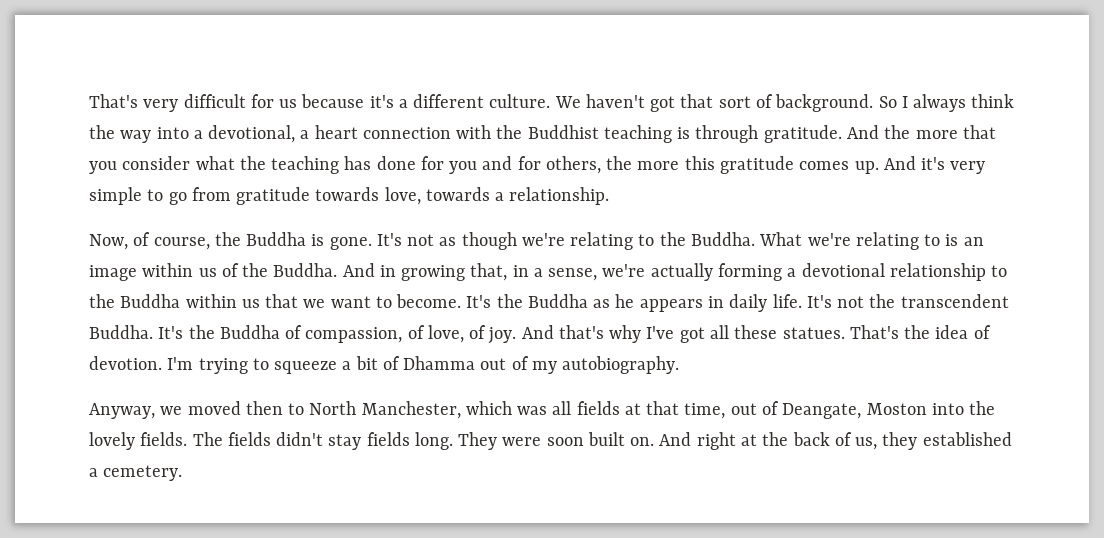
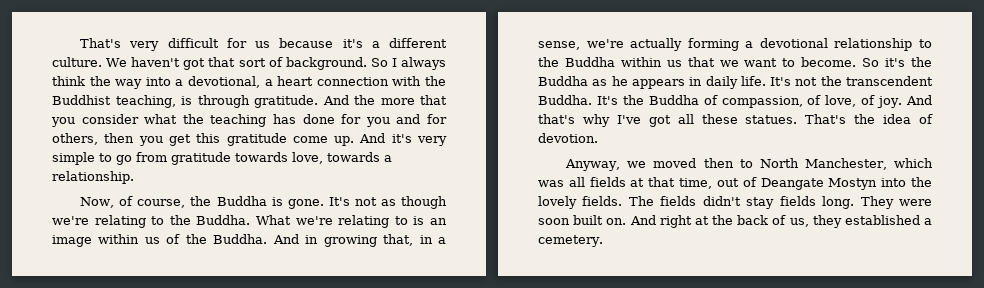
- So I always think the way into a devotional, a heart connection with the Buddhist teaching is through gratitude.
+ So I always think the way into a devotional, a heart connection with the Buddhist teaching, is through gratitude.
- And the more that you consider what the teaching has done for you and for others, the more this gratitude comes up.
+ And the more that you consider what the teaching has done for you and for others, then you get this gratitude come up.
- It's the Buddha as he appears in daily life.
+ So it's the Buddha as he appears in daily life.
- I'm trying to squeeze a bit of Dhamma out of my autobiography.
- Anyway, we moved then to North Manchester, which was all fields at that time, out of Deangate, Moston into the lovely fields.
+ Anyway, we moved then to North Manchester, which was all fields at that time, out of Deangate Mostyn into the lovely fields.

